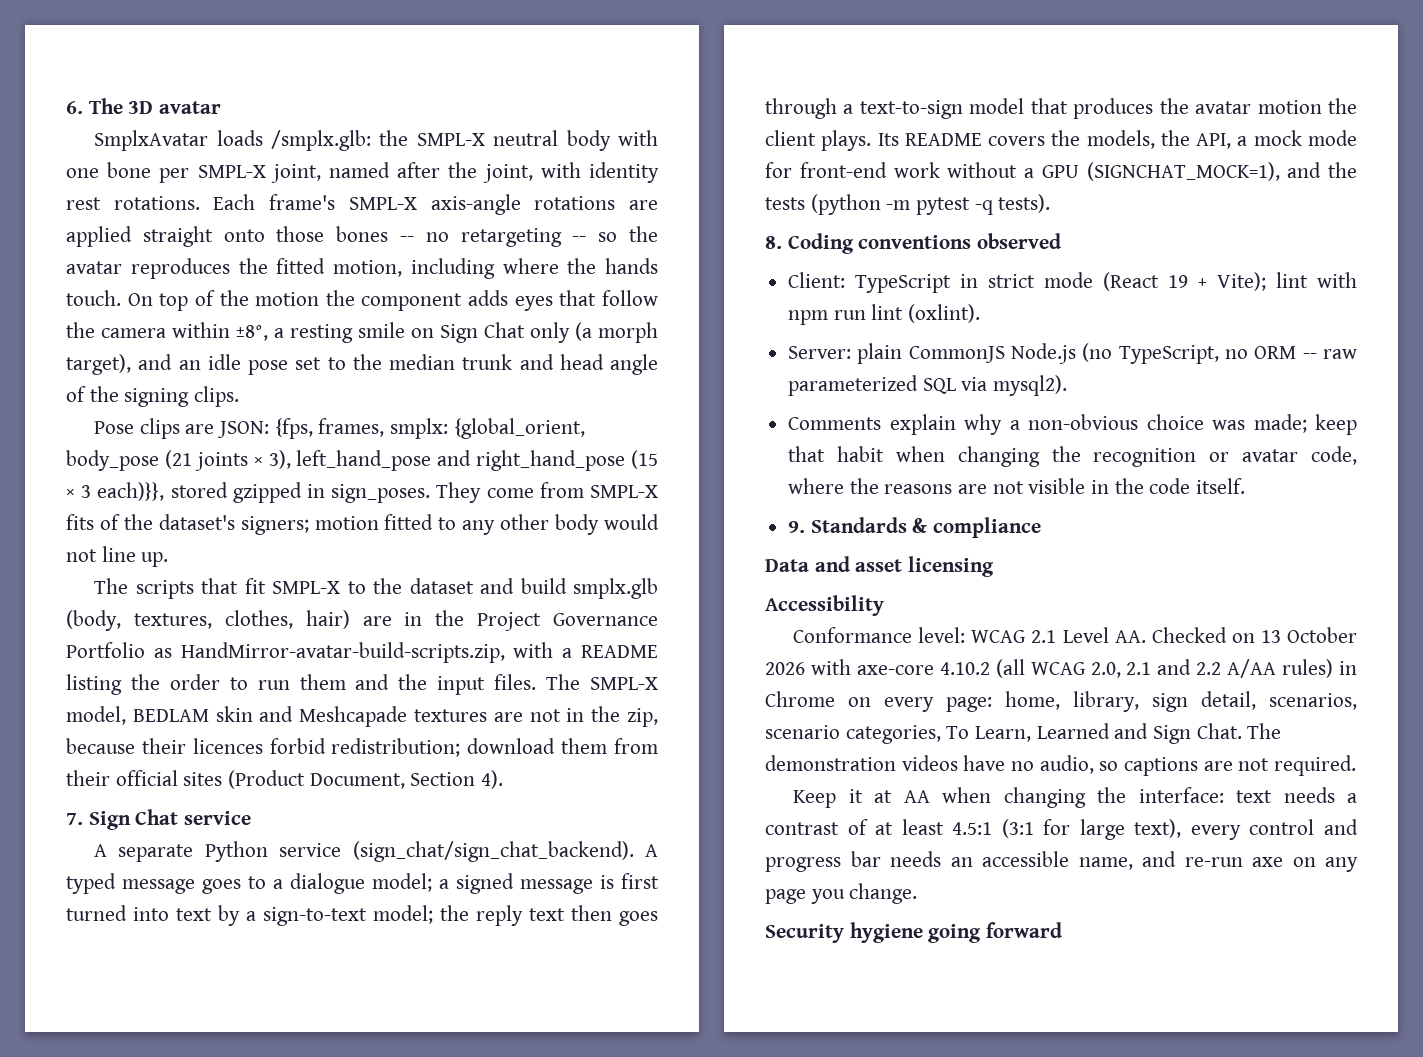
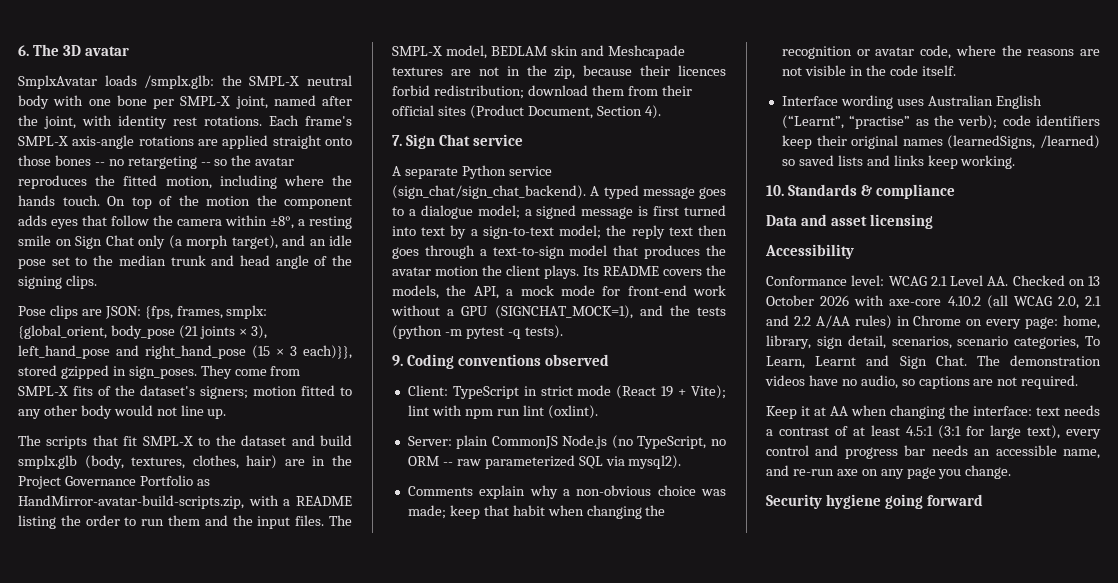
- 8. Coding conventions observed
+ 9. Coding conventions observed
- 9. Standards & compliance
+ Interface wording uses Australian English (“Learnt”, “practise” as the verb); code identifiers keep their original names (learnedSigns, /learned) so saved lists and links keep working.
+ 10. Standards & compliance
- Conformance level: WCAG 2.1 Level AA. Checked on 13 October 2026 with axe-core 4.10.2 (all WCAG 2.0, 2.1 and 2.2 A/AA rules) in Chrome on every page: home, library, sign detail, scenarios, scenario categories, To Learn, Learned and Sign Chat.
+ Conformance level: WCAG 2.1 Level AA. Checked on 13 October 2026 with axe-core 4.10.2 (all WCAG 2.0, 2.1 and 2.2 A/AA rules) in Chrome on every page: home, library, sign detail, scenarios, scenario categories, To Learn, Learnt and Sign Chat.

